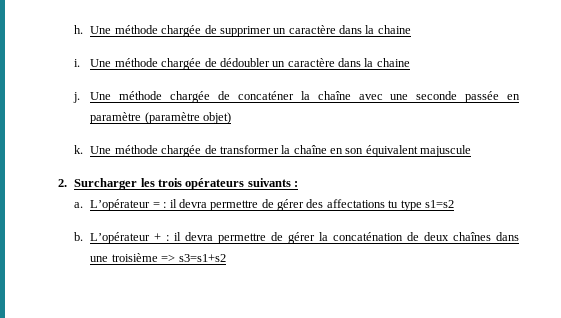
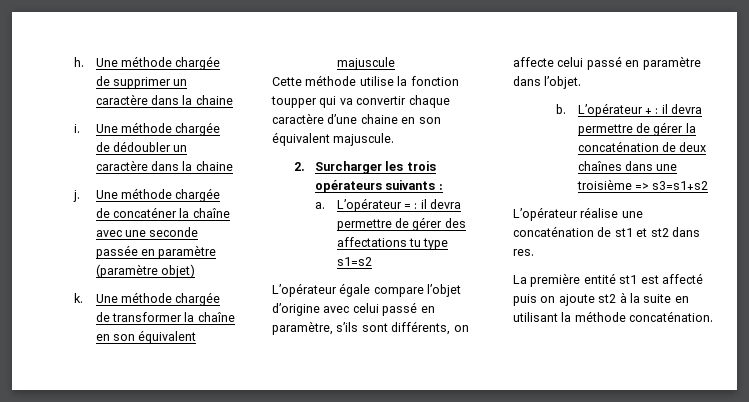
+ Cette méthode utilise la fonction toupper qui va convertir chaque caractère d’une chaine en son équivalent majuscule.
+ L’opérateur égale compare l’objet d’origine avec celui passé en paramètre, s’ils sont différents, on affecte celui passé en paramètre dans l’objet.
+ L’opérateur réalise une concaténation de st1 et st2 dans res.
+ La première entité st1 est affecté puis on ajoute st2 à la suite en utilisant la méthode concaténation.

